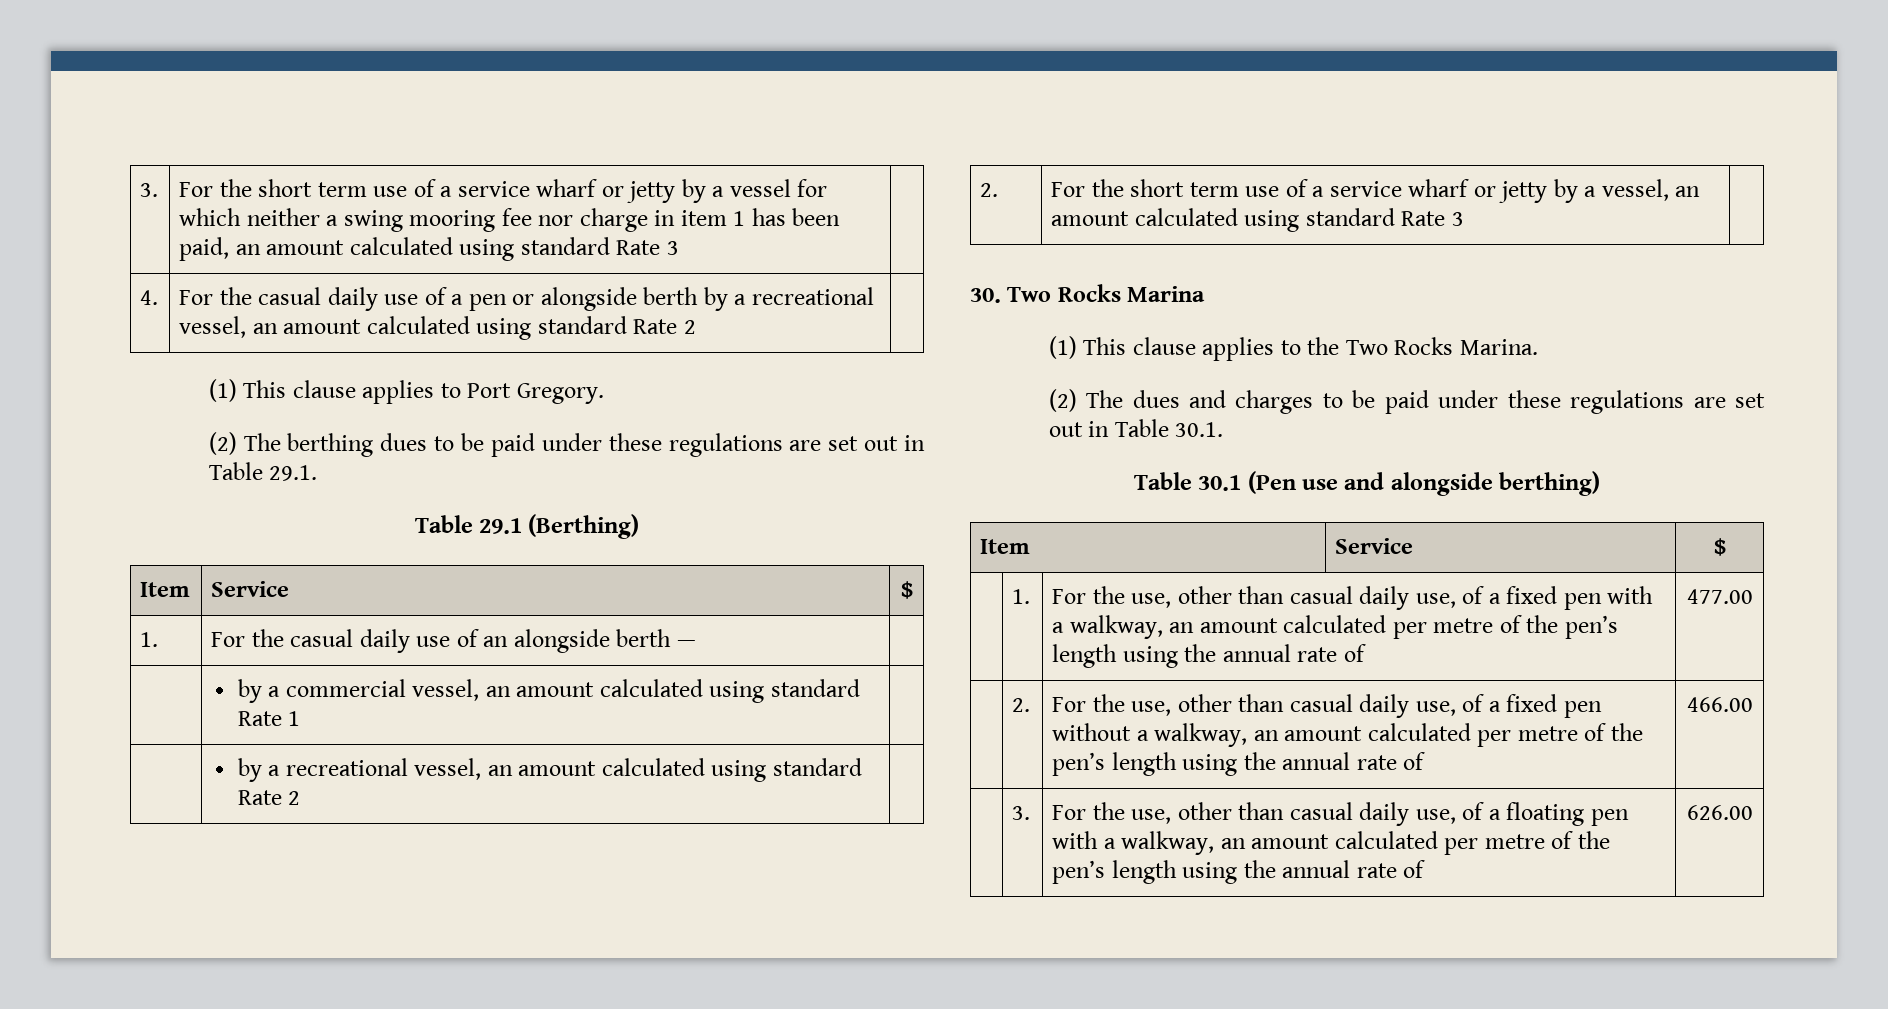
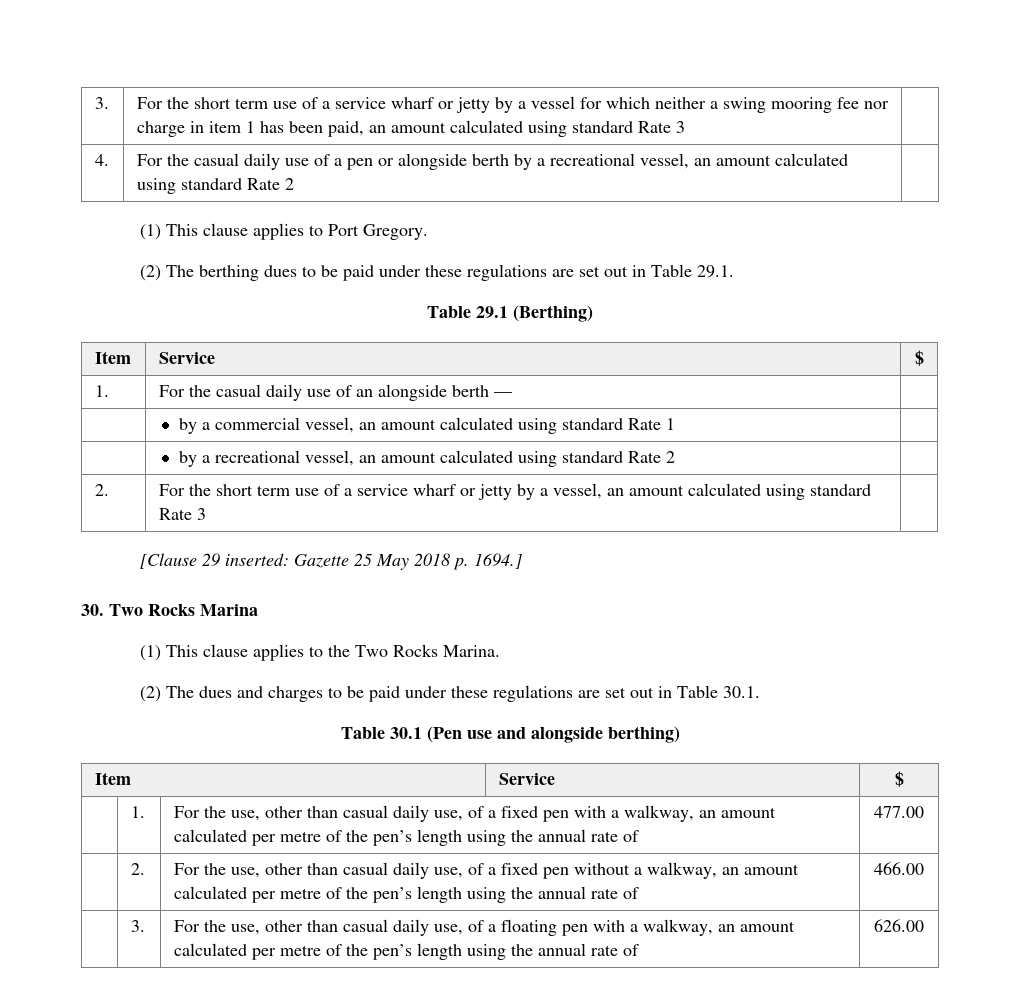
+ [Clause 29 inserted: Gazette 25 May 2018 p. 1694.]

